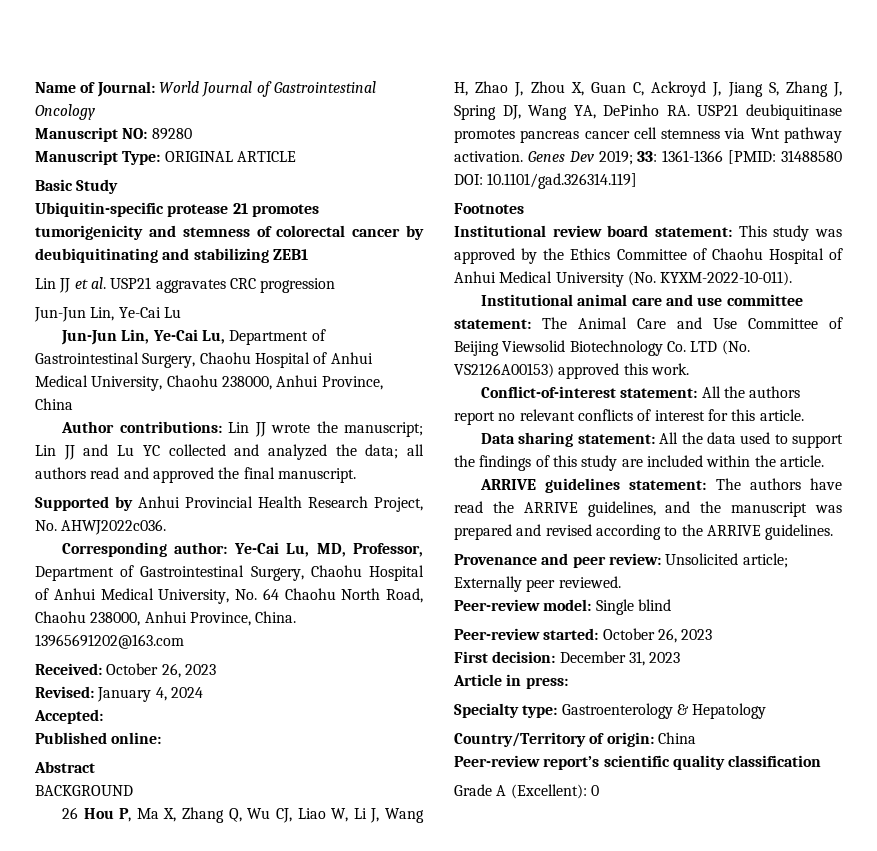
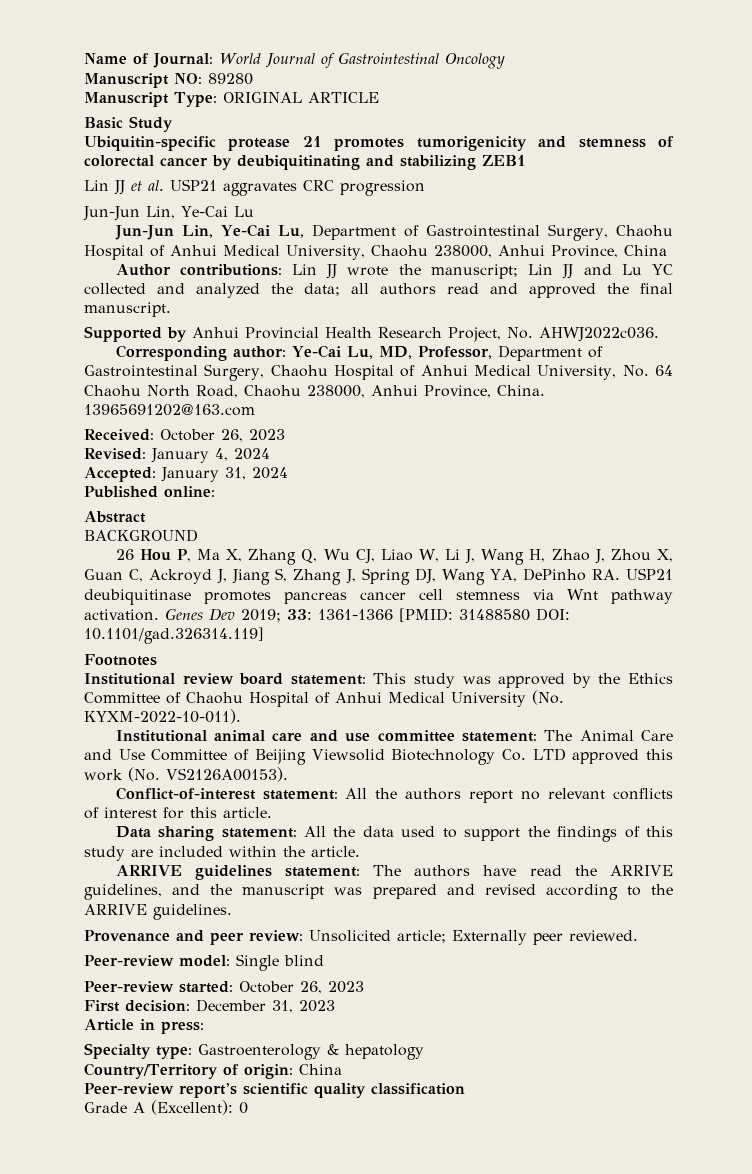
- Accepted:
+ Accepted: January 31, 2024
- Institutional animal care and use committee statement: The Animal Care and Use Committee of Beijing Viewsolid Biotechnology Co. LTD (No. VS2126A00153) approved this work.
+ Institutional animal care and use committee statement: The Animal Care and Use Committee of Beijing Viewsolid Biotechnology Co. LTD approved this work (No. VS2126A00153).
- Specialty type: Gastroenterology & Hepatology
+ Specialty type: Gastroenterology & hepatology

